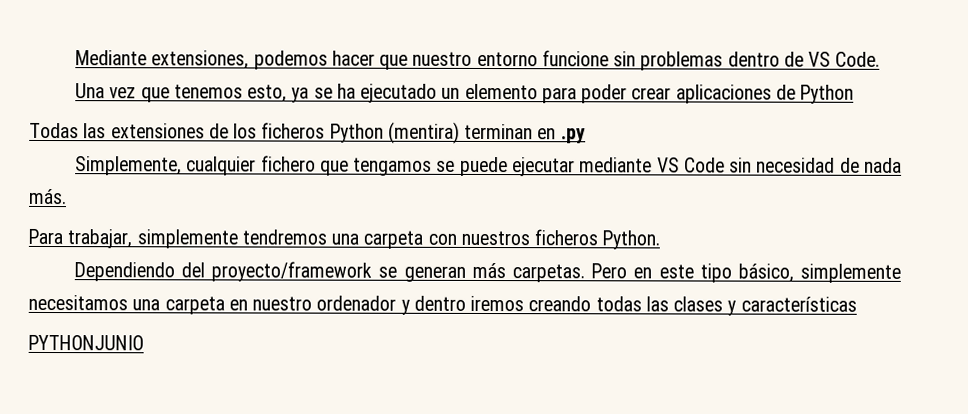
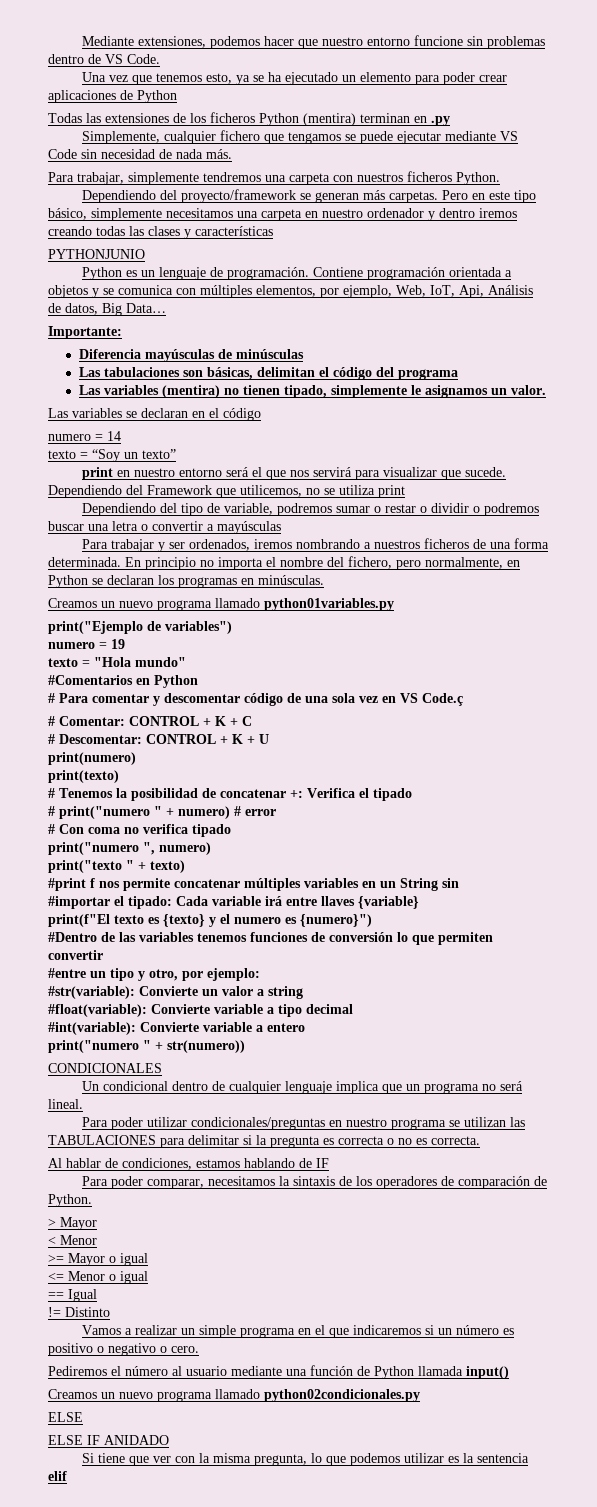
+ Python es un lenguaje de programación. Contiene programación orientada a objetos y se comunica con múltiples elementos, por ejemplo, Web, IoT, Api, Análisis de datos, Big Data…
+ Importante:
+ Diferencia mayúsculas de minúsculas
+ Las tabulaciones son básicas, delimitan el código del programa
+ Las variables (mentira) no tienen tipado, simplemente le asignamos un valor.
+ Las variables se declaran en el código
+ numero = 14
+ texto = “Soy un texto”
+ print en nuestro entorno será el que nos servirá para visualizar que sucede. Dependiendo del Framework que utilicemos, no se utiliza print
+ Dependiendo del tipo de variable, podremos sumar o restar o dividir o podremos buscar una letra o convertir a mayúsculas
+ Para trabajar y ser ordenados, iremos nombrando a nuestros ficheros de una forma determinada. En principio no importa el nombre del fichero, pero normalmente, en Python se declaran los programas en minúsculas.
+ Creamos un nuevo programa llamado python01variables.py
+ print("Ejemplo de variables")
+ numero = 19
+ texto = "Hola mundo"
+ #Comentarios en Python
+ # Para comentar y descomentar código de una sola vez en VS Code.ç
+ # Comentar: CONTROL + K + C
+ # Descomentar: CONTROL + K + U
+ print(numero)
+ print(texto)
+ # Tenemos la posibilidad de concatenar +: Verifica el tipado
+ # print("numero " + numero) # error
+ # Con coma no verifica tipado
+ print("numero ", numero)
+ print("texto " + texto)
+ #print f nos permite concatenar múltiples variables en un String sin
+ #importar el tipado: Cada variable irá entre llaves {variable}
+ print(f"El texto es {texto} y el numero es {numero}")
+ #Dentro de las variables tenemos funciones de conversión lo que permiten convertir
+ #entre un tipo y otro, por ejemplo:
+ #str(variable): Convierte un valor a string
+ #float(variable): Convierte variable a tipo decimal
+ #int(variable): Convierte variable a entero
+ print("numero " + str(numero))
+ CONDICIONALES
+ Un condicional dentro de cualquier lenguaje implica que un programa no será lineal.
+ Para poder utilizar condicionales/preguntas en nuestro programa se utilizan las TABULACIONES para delimitar si la pregunta es correcta o no es correcta.
+ Al hablar de condiciones, estamos hablando de IF
+ Para poder comparar, necesitamos la sintaxis de los operadores de comparación de Python.
+ > Mayor
+ < Menor
+ >= Mayor o igual
+ <= Menor o igual
+ == Igual
+ != Distinto
+ Vamos a realizar un simple programa en el que indicaremos si un número es positivo o negativo o cero.
+ Pediremos el número al usuario mediante una función de Python llamada input()
+ Creamos un nuevo programa llamado python02condicionales.py
+ ELSE
+ ELSE IF ANIDADO
+ Si tiene que ver con la misma pregunta, lo que podemos utilizar es la sentencia elif

